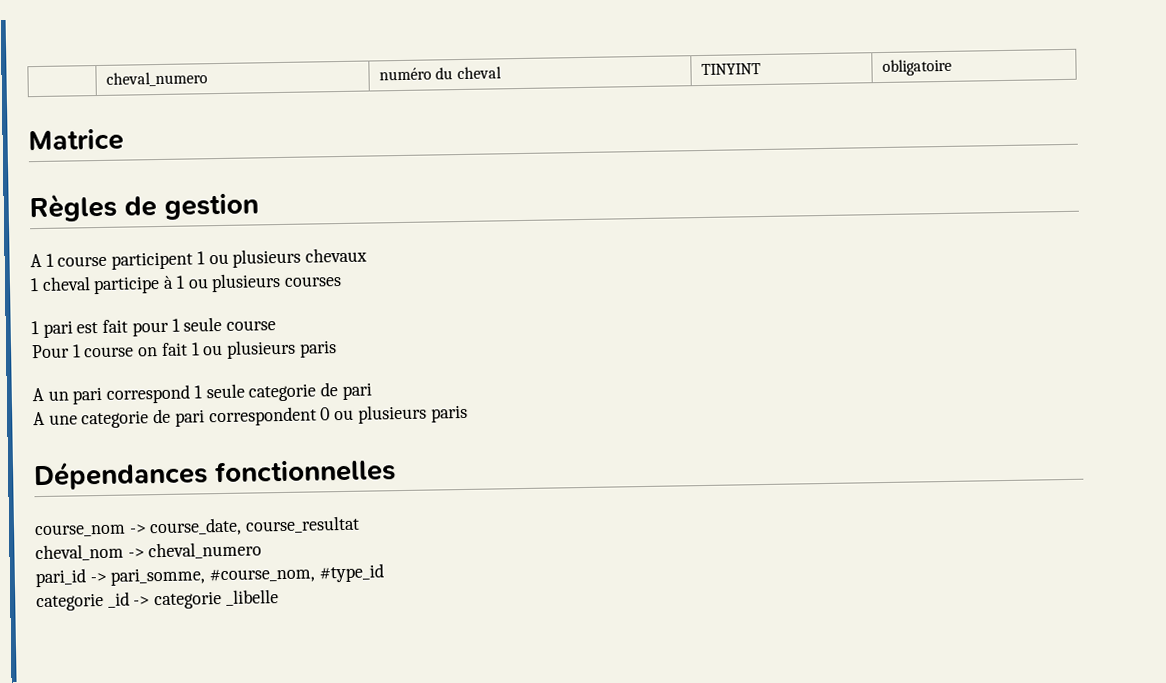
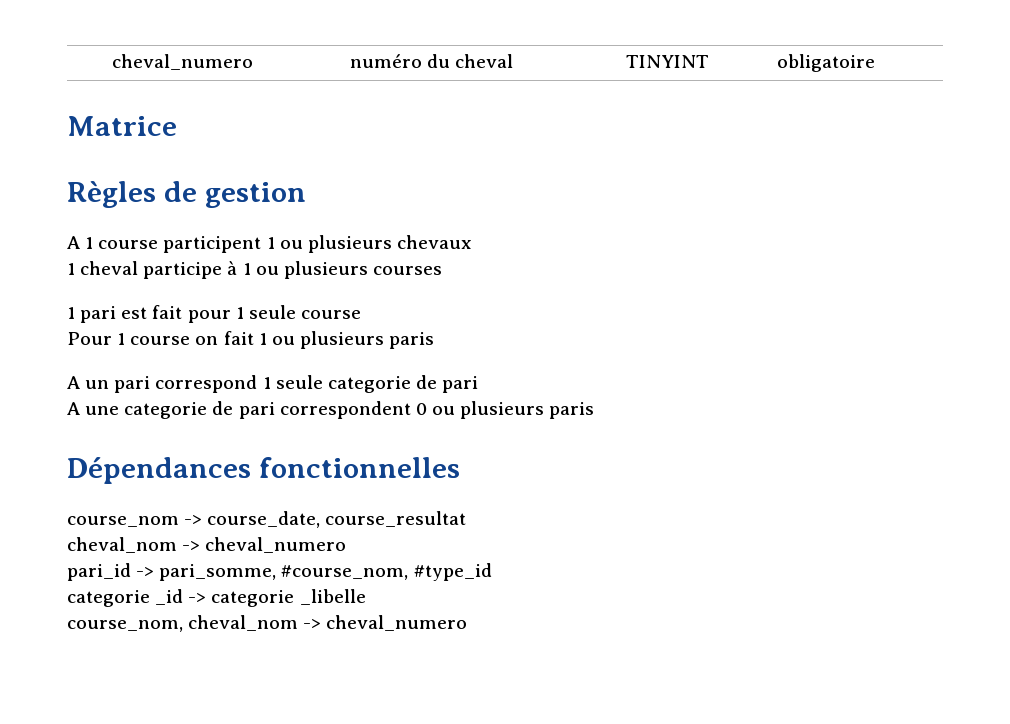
+ course_nom, cheval_nom -> cheval_numero

